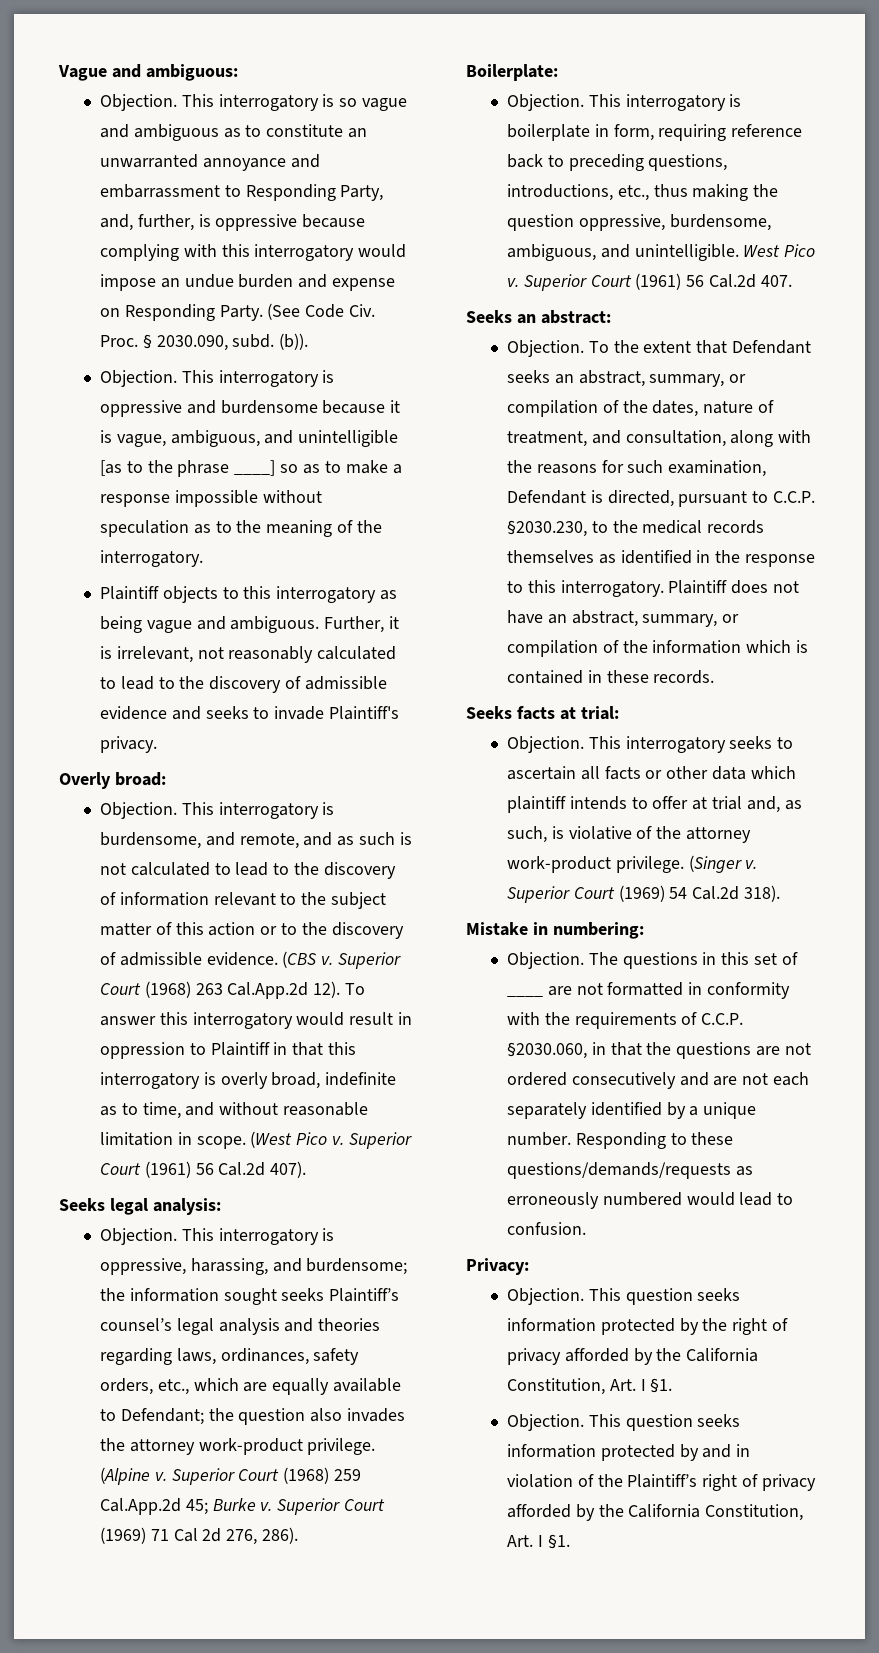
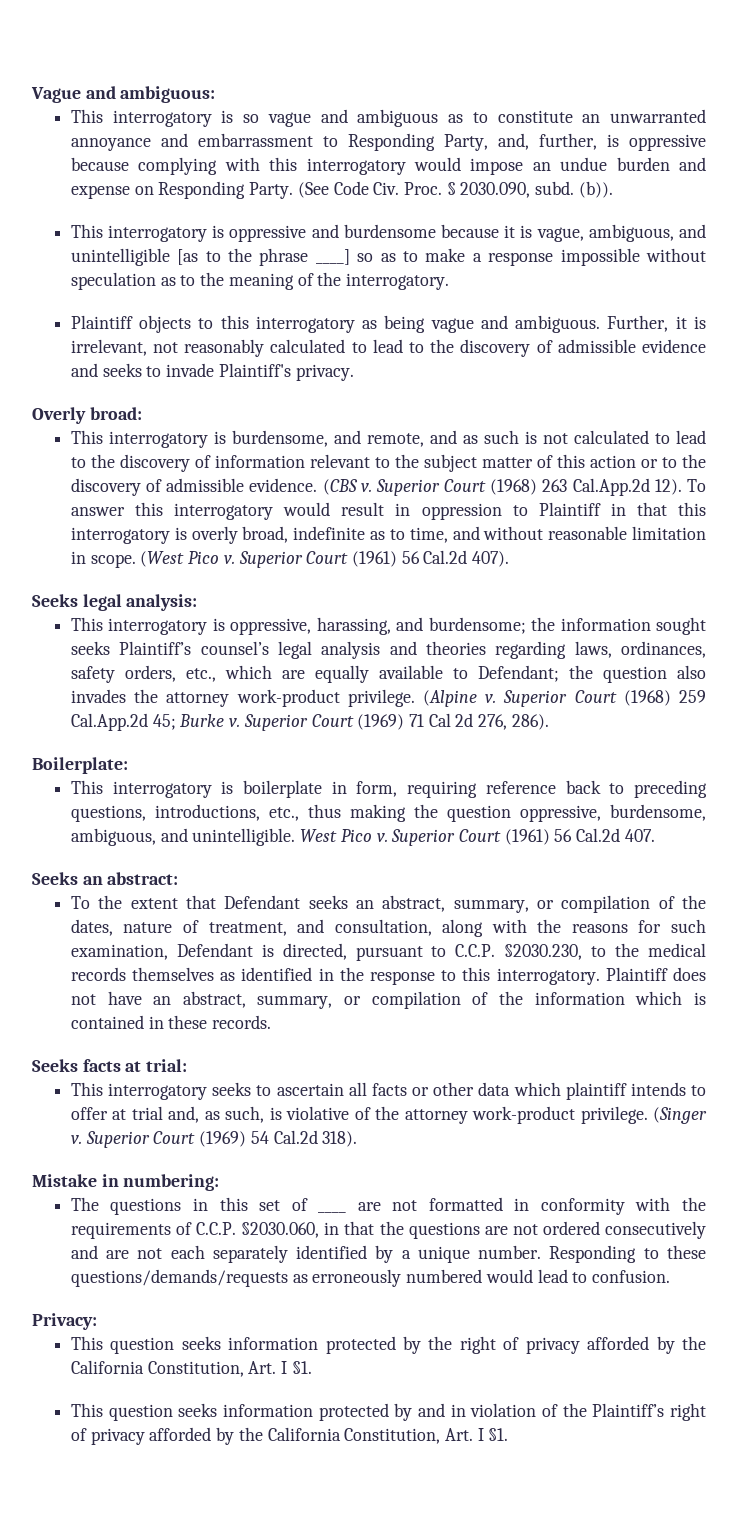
  Vague and ambiguous:
- Objection. This interrogatory is so vague and ambiguous as to constitute an unwarranted annoyance and embarrassment to Responding Party, and, further, is oppressive because complying with this interrogatory would impose an undue burden and expense on Responding Party.
+ This interrogatory is so vague and ambiguous as to constitute an unwarranted annoyance and embarrassment to Responding Party, and, further, is oppressive because complying with this interrogatory would impose an undue burden and expense on Responding Party.
  (b)).
- Objection. This interrogatory is oppressive and burdensome because it is vague, ambiguous, and unintelligible [as to the phrase ____] so as to make a response impossible without speculation as to the meaning of the interrogatory.
+ This interrogatory is oppressive and burdensome because it is vague, ambiguous, and unintelligible [as to the phrase ____] so as to make a response impossible without speculation as to the meaning of the interrogatory.
  Overly broad:
- Objection. This interrogatory is burdensome, and remote, and as such is not calculated to lead to the discovery of information relevant to the subject matter of this action or to the discovery of admissible evidence.
+ This interrogatory is burdensome, and remote, and as such is not calculated to lead to the discovery of information relevant to the subject matter of this action or to the discovery of admissible evidence.
  Seeks legal analysis:
- Objection. This interrogatory is oppressive, harassing, and burdensome; the information sought seeks Plaintiff’s counsel’s legal analysis and theories regarding laws, ordinances, safety orders, etc., which are equally available to Defendant; the question also invades the attorney work-product privilege.
+ This interrogatory is oppressive, harassing, and burdensome; the information sought seeks Plaintiff’s counsel’s legal analysis and theories regarding laws, ordinances, safety orders, etc., which are equally available to Defendant; the question also invades the attorney work-product privilege.
  Boilerplate:
- Objection. This interrogatory is boilerplate in form, requiring reference back to preceding questions, introductions, etc., thus making the question oppressive, burdensome, ambiguous, and unintelligible.
+ This interrogatory is boilerplate in form, requiring reference back to preceding questions, introductions, etc., thus making the question oppressive, burdensome, ambiguous, and unintelligible.
  Seeks an abstract:
- Objection. To the extent that Defendant seeks an abstract, summary, or compilation of the dates, nature of treatment, and consultation, along with the reasons for such examination, Defendant is directed, pursuant to C.C.P. §2030.230, to the medical records themselves as identified in the response to this interrogatory.
+ To the extent that Defendant seeks an abstract, summary, or compilation of the dates, nature of treatment, and consultation, along with the reasons for such examination, Defendant is directed, pursuant to C.C.P. §2030.230, to the medical records themselves as identified in the response to this interrogatory.
  Seeks facts at trial:
- Objection. This interrogatory seeks to ascertain all facts or other data which plaintiff intends to offer at trial and, as such, is violative of the attorney work-product privilege.
+ This interrogatory seeks to ascertain all facts or other data which plaintiff intends to offer at trial and, as such, is violative of the attorney work-product privilege.
  Mistake in numbering:
- Objection. The questions in this set of ____ are not formatted in conformity with the requirements of C.C.P. §2030.060, in that the questions are not ordered consecutively and are not each separately identified by a unique number.
+ The questions in this set of ____ are not formatted in conformity with the requirements of C.C.P. §2030.060, in that the questions are not ordered consecutively and are not each separately identified by a unique number.
  Privacy:
- Objection. This question seeks information protected by the right of privacy afforded by the California Constitution, Art. I §1.
- Objection. This question seeks information protected by and in violation of the Plaintiff’s right of privacy afforded by the California Constitution, Art. I §1.
+ This question seeks information protected by the right of privacy afforded by the California Constitution, Art. I §1.
+ This question seeks information protected by and in violation of the Plaintiff’s right of privacy afforded by the California Constitution, Art. I §1.

